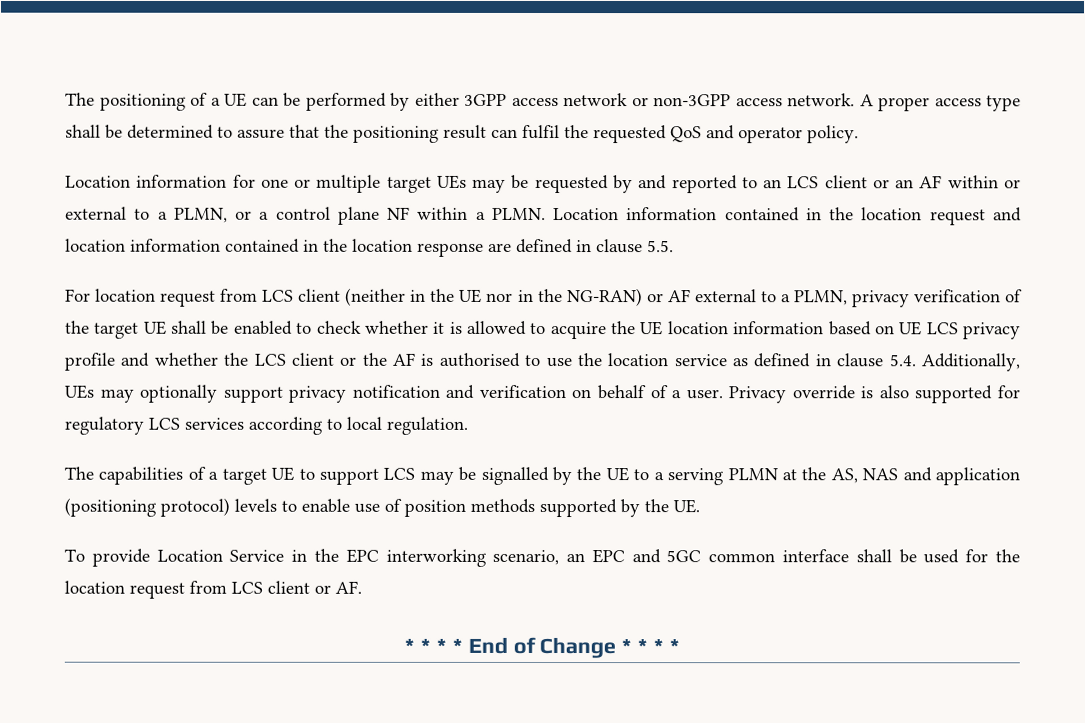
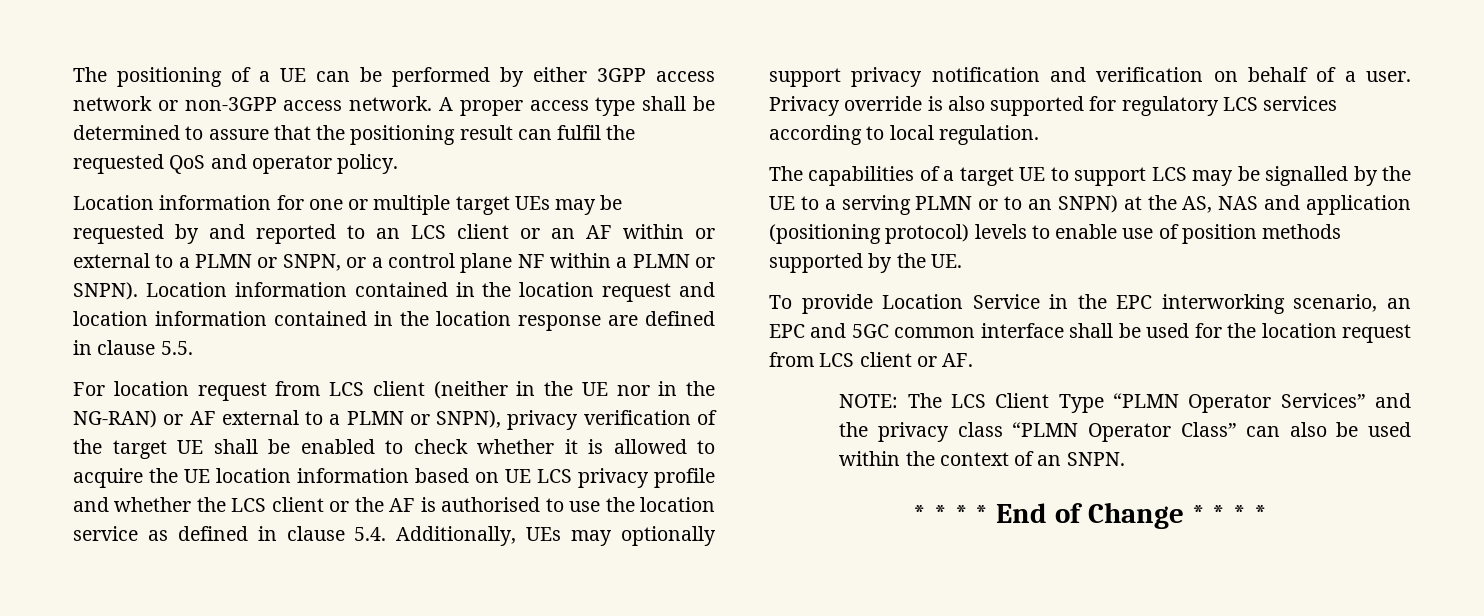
- Location information for one or multiple target UEs may be requested by and reported to an LCS client or an AF within or external to a PLMN, or a control plane NF within a PLMN.
+ Location information for one or multiple target UEs may be requested by and reported to an LCS client or an AF within or external to a PLMN or SNPN, or a control plane NF within a PLMN or SNPN).
- For location request from LCS client (neither in the UE nor in the NG-RAN) or AF external to a PLMN, privacy verification of the target UE shall be enabled to check whether it is allowed to acquire the UE location information based on UE LCS privacy profile and whether the LCS client or the AF is authorised to use the location service as defined in clause 5.4. Additionally, UEs may optionally support privacy notification and verification on behalf of a user.
+ For location request from LCS client (neither in the UE nor in the NG-RAN) or AF external to a PLMN or SNPN), privacy verification of the target UE shall be enabled to check whether it is allowed to acquire the UE location information based on UE LCS privacy profile and whether the LCS client or the AF is authorised to use the location service as defined in clause 5.4. Additionally, UEs may optionally support privacy notification and verification on behalf of a user.
- The capabilities of a target UE to support LCS may be signalled by the UE to a serving PLMN at the AS, NAS and application (positioning protocol) levels to enable use of position methods supported by the UE.
+ The capabilities of a target UE to support LCS may be signalled by the UE to a serving PLMN or to an SNPN) at the AS, NAS and application (positioning protocol) levels to enable use of position methods supported by the UE.
+ NOTE: The LCS Client Type “PLMN Operator Services” and the privacy class “PLMN Operator Class” can also be used within the context of an SNPN.

